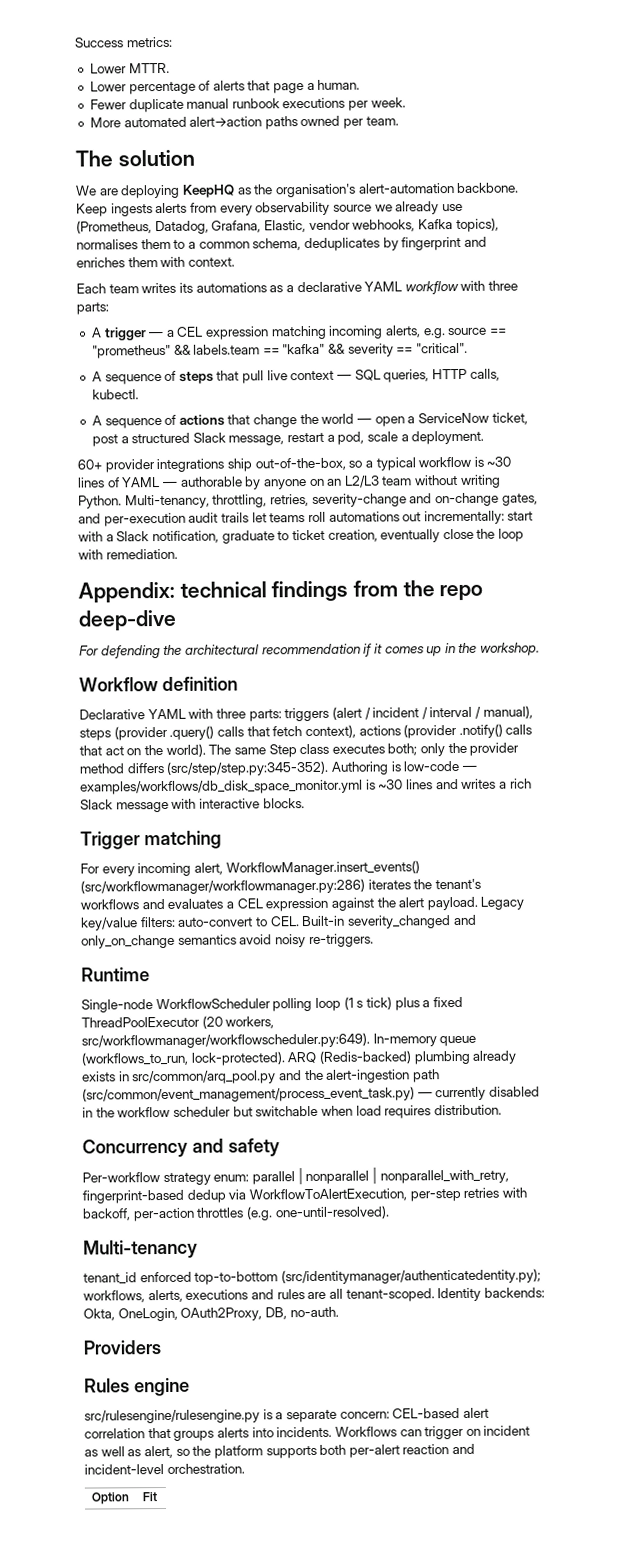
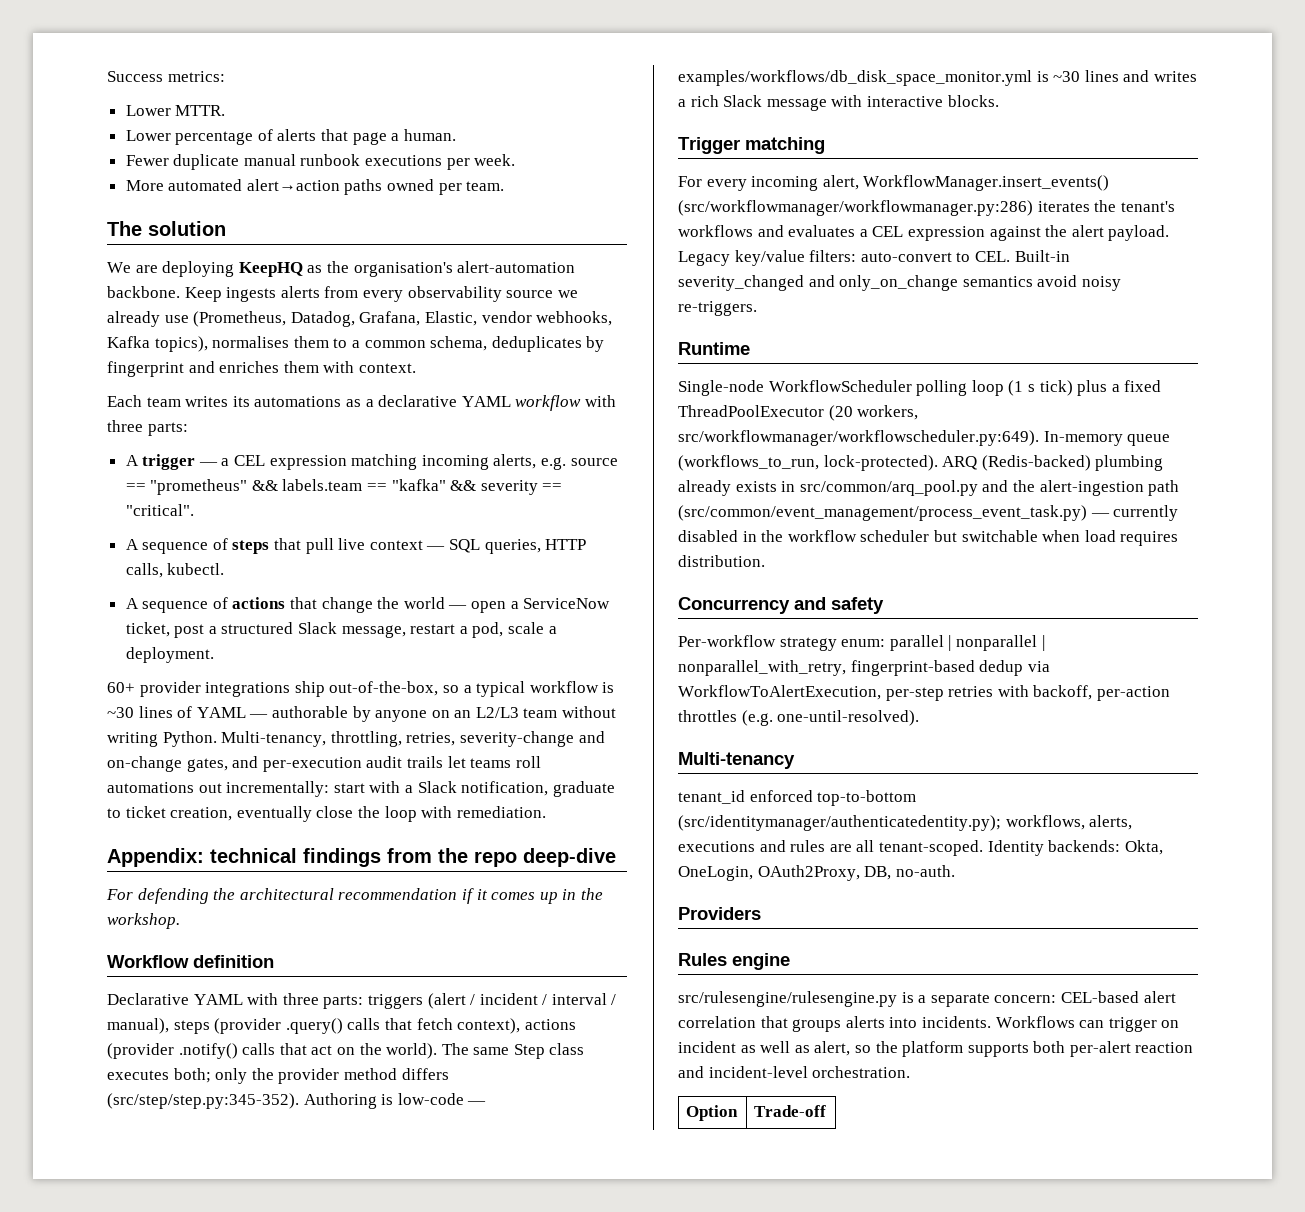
- Option | Fit
+ Option | Trade-off

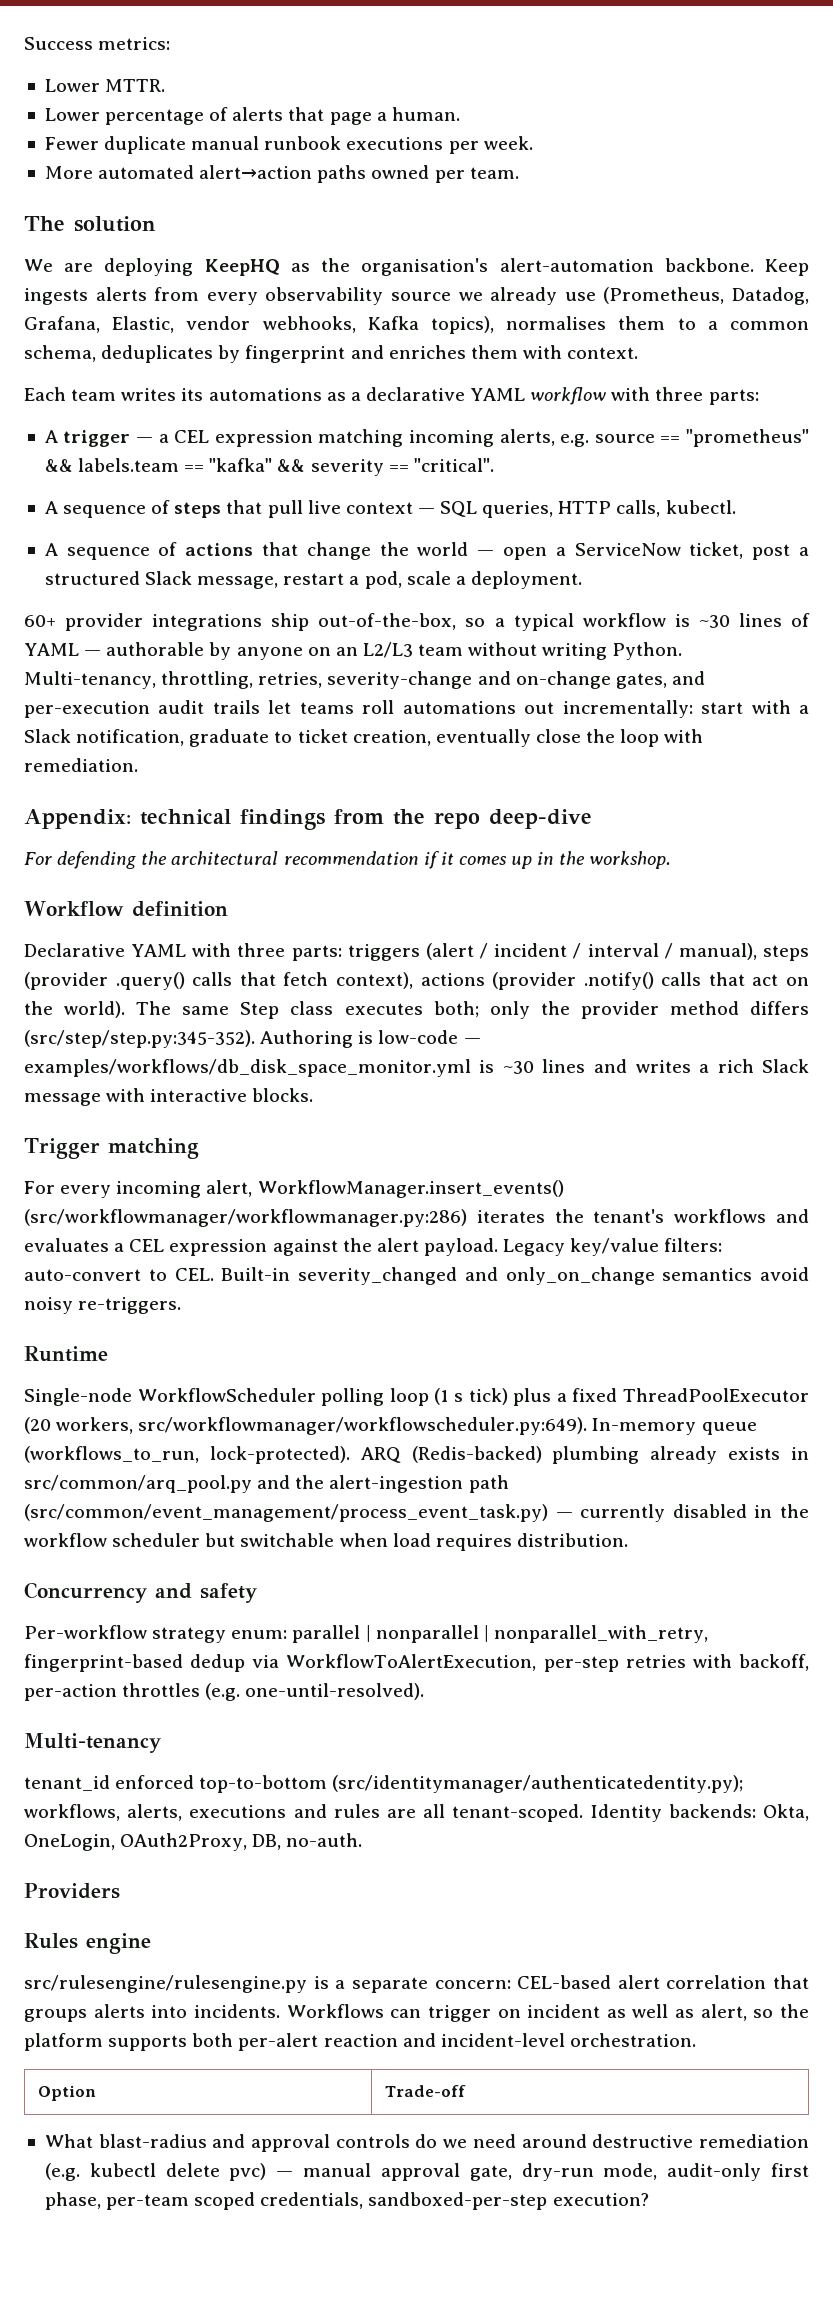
+ What blast-radius and approval controls do we need around destructive remediation (e.g. kubectl delete pvc) — manual approval gate, dry-run mode, audit-only first phase, per-team scoped credentials, sandboxed-per-step execution?

